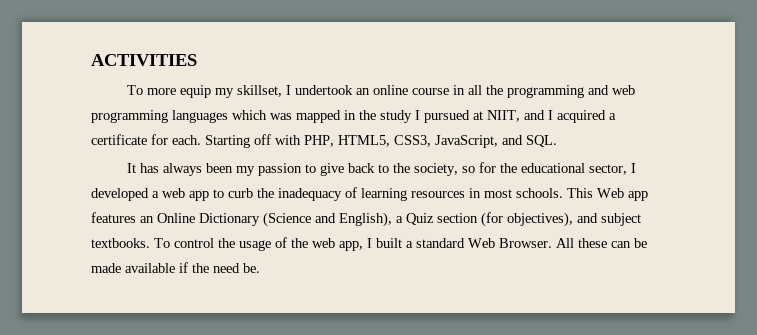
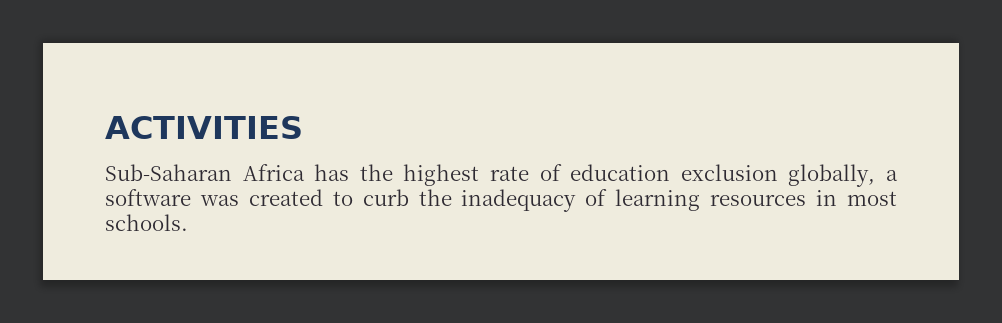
- To more equip my skillset, I undertook an online course in all the programming and web programming languages which was mapped in the study I pursued at NIIT, and I acquired a certificate for each. Starting off with PHP, HTML5, CSS3, JavaScript, and SQL.
- It has always been my passion to give back to the society, so for the educational sector, I developed a web app to curb the inadequacy of learning resources in most schools. This Web app features an Online Dictionary (Science and English), a Quiz section (for objectives), and subject textbooks. To control the usage of the web app, I built a standard Web Browser. All these can be made available if the need be.
+ Sub-Saharan Africa has the highest rate of education exclusion globally, a software was created to curb the inadequacy of learning resources in most schools.

